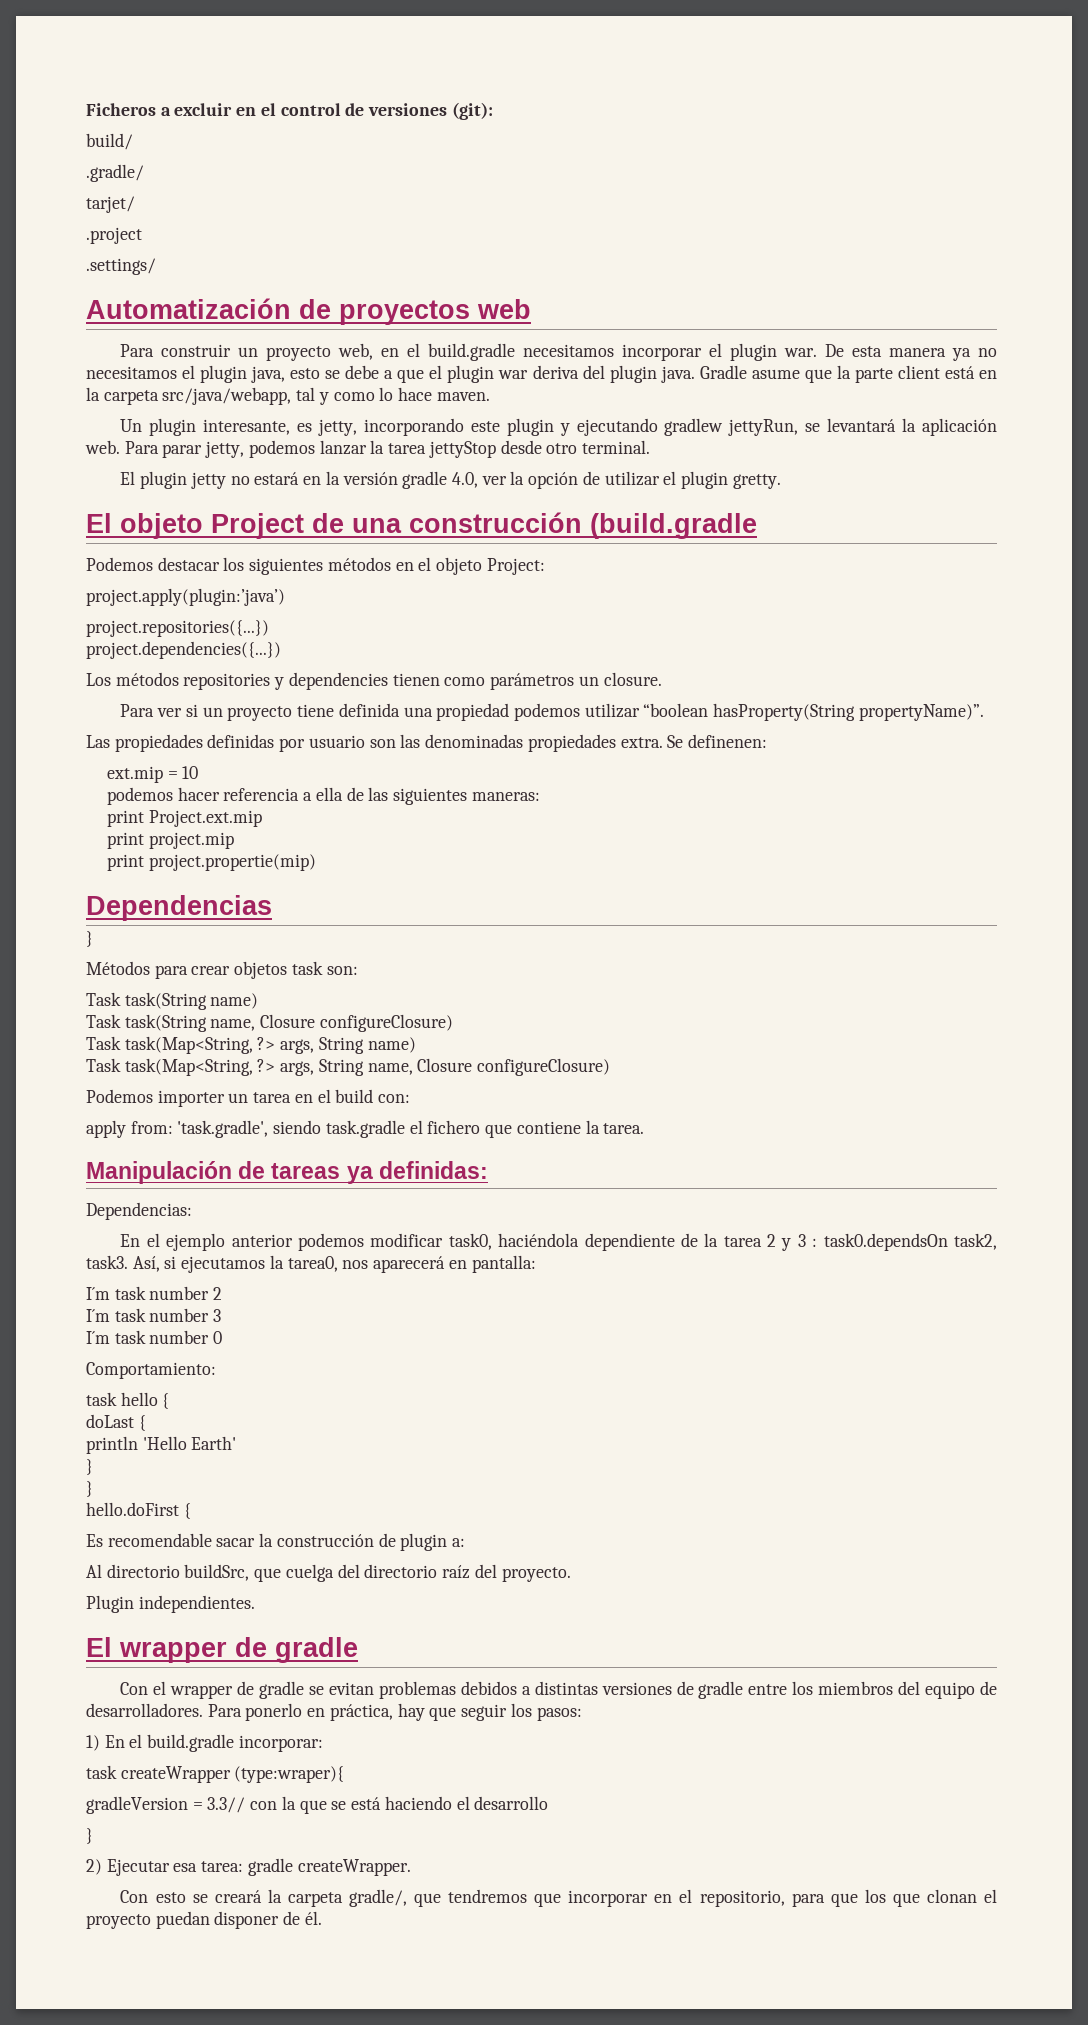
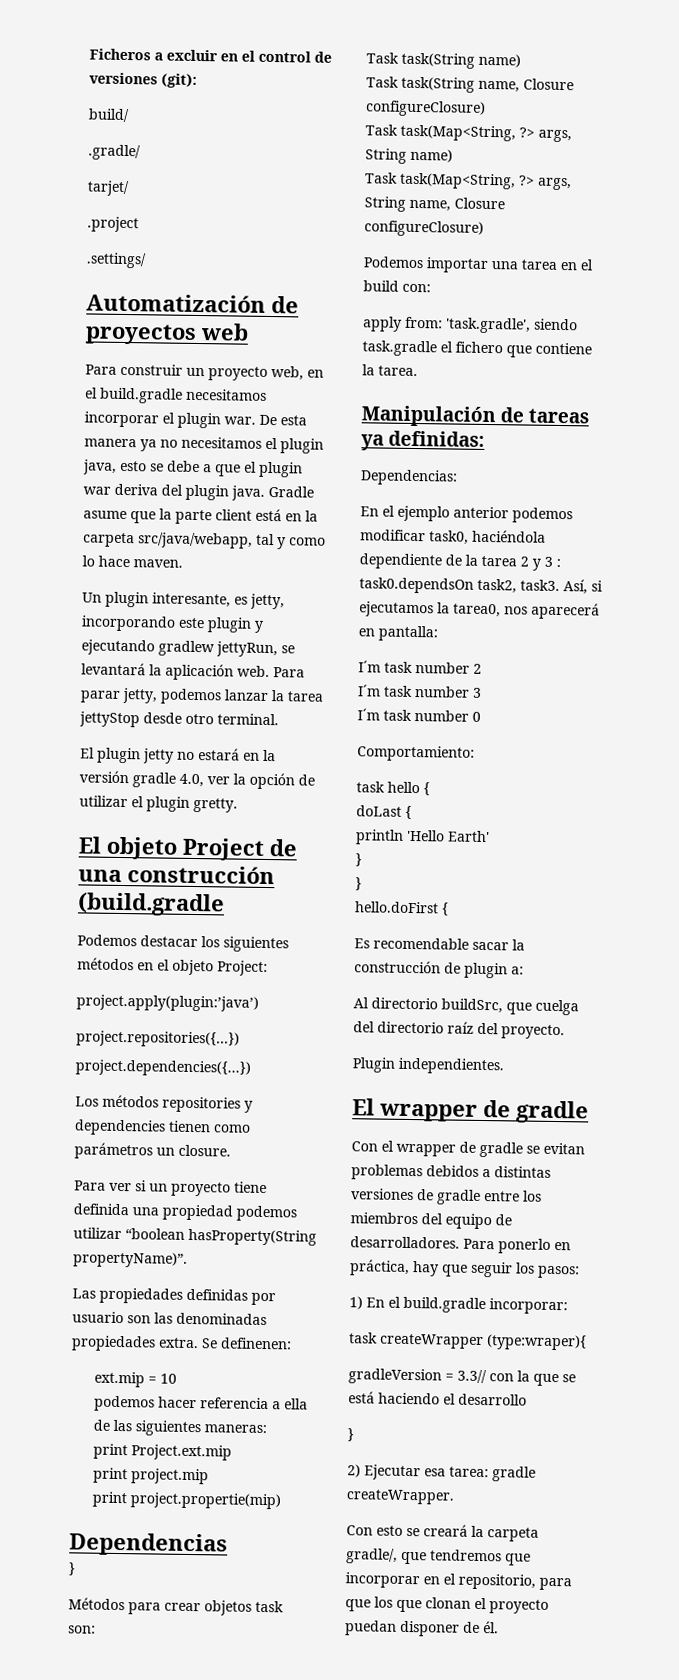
- Podemos importer un tarea en el build con:
+ Podemos importar una tarea en el build con:

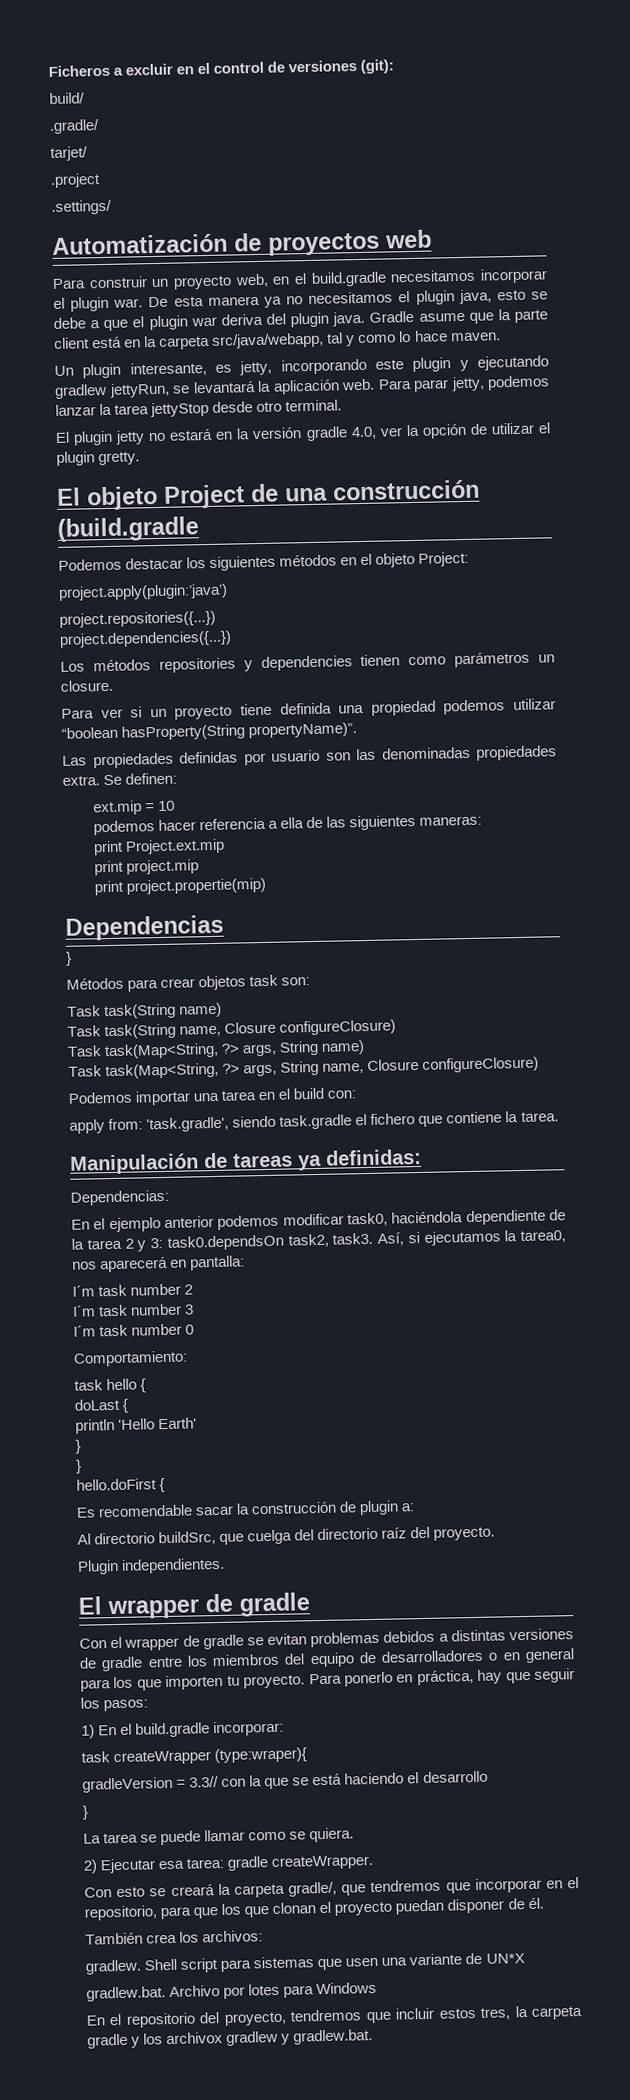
- Se definenen:
+ Se definen:
- En el ejemplo anterior podemos modificar task0, haciéndola dependiente de la tarea 2 y 3 : task0.dependsOn task2, task3.
+ En el ejemplo anterior podemos modificar task0, haciéndola dependiente de la tarea 2 y 3: task0.dependsOn task2, task3.
- Con el wrapper de gradle se evitan problemas debidos a distintas versiones de gradle entre los miembros del equipo de desarrolladores.
+ Con el wrapper de gradle se evitan problemas debidos a distintas versiones de gradle entre los miembros del equipo de desarrolladores o en general para los que importen tu proyecto.
+ La tarea se puede llamar como se quiera.
+ También crea los archivos:
+ gradlew. Shell script para sistemas que usen una variante de UN*X
+ gradlew.bat. Archivo por lotes para Windows
+ En el repositorio del proyecto, tendremos que incluir estos tres, la carpeta gradle y los archivox gradlew y gradlew.bat.

